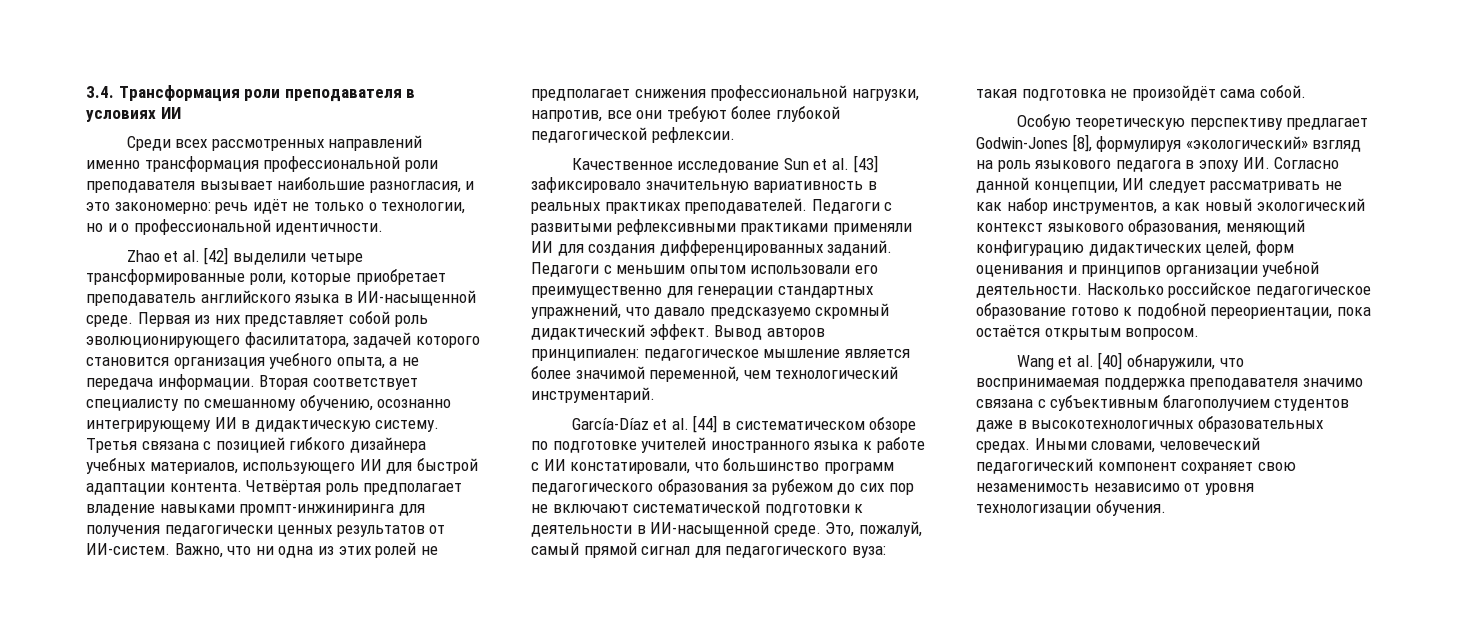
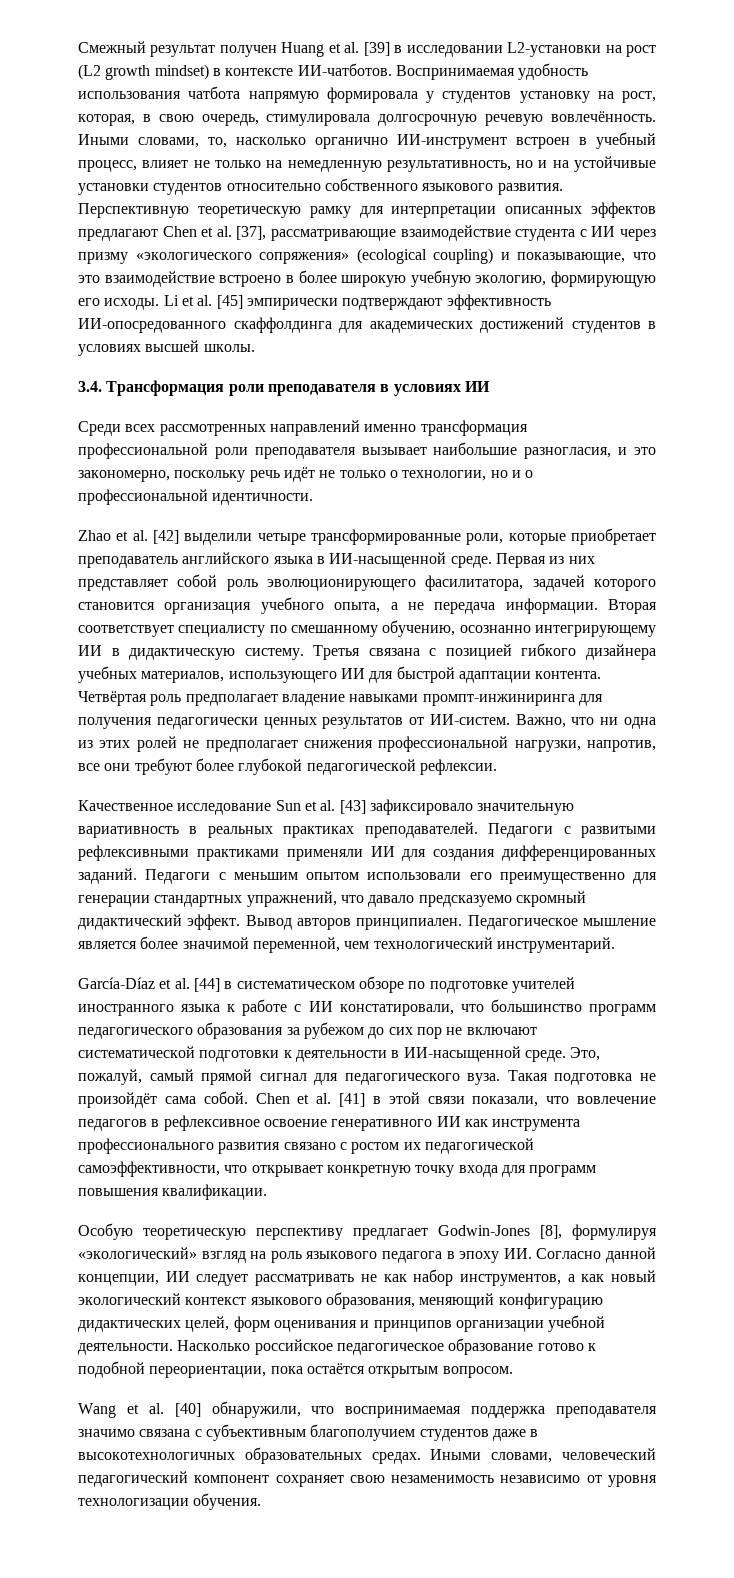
+ Смежный результат получен Huang et al. [39] в исследовании L2-установки на рост (L2 growth mindset) в контексте ИИ-чатботов. Воспринимаемая удобность использования чатбота напрямую формировала у студентов установку на рост, которая, в свою очередь, стимулировала долгосрочную речевую вовлечённость. Иными словами, то, насколько органично ИИ-инструмент встроен в учебный процесс, влияет не только на немедленную результативность, но и на устойчивые установки студентов относительно собственного языкового развития. Перспективную теоретическую рамку для интерпретации описанных эффектов предлагают Chen et al. [37], рассматривающие взаимодействие студента с ИИ через призму «экологического сопряжения» (ecological coupling) и показывающие, что это взаимодействие встроено в более широкую учебную экологию, формирующую его исходы. Li et al. [45] эмпирически подтверждают эффективность ИИ-опосредованного скаффолдинга для академических достижений студентов в условиях высшей школы.
- Среди всех рассмотренных направлений именно трансформация профессиональной роли преподавателя вызывает наибольшие разногласия, и это закономерно: речь идёт не только о технологии, но и о профессиональной идентичности.
+ Среди всех рассмотренных направлений именно трансформация профессиональной роли преподавателя вызывает наибольшие разногласия, и это закономерно, поскольку речь идёт не только о технологии, но и о профессиональной идентичности.
- Вывод авторов принципиален: педагогическое мышление является более значимой переменной, чем технологический инструментарий.
+ Вывод авторов принципиален. Педагогическое мышление является более значимой переменной, чем технологический инструментарий.
- Это, пожалуй, самый прямой сигнал для педагогического вуза: такая подготовка не произойдёт сама собой.
+ Это, пожалуй, самый прямой сигнал для педагогического вуза. Такая подготовка не произойдёт сама собой. Chen et al. [41] в этой связи показали, что вовлечение педагогов в рефлексивное освоение генеративного ИИ как инструмента профессионального развития связано с ростом их педагогической самоэффективности, что открывает конкретную точку входа для программ повышения квалификации.

